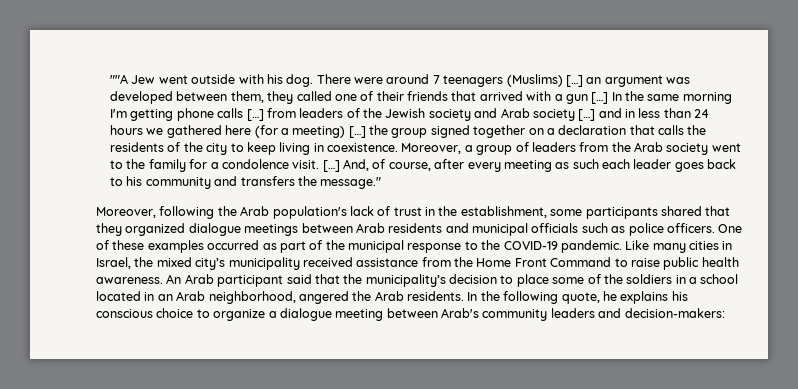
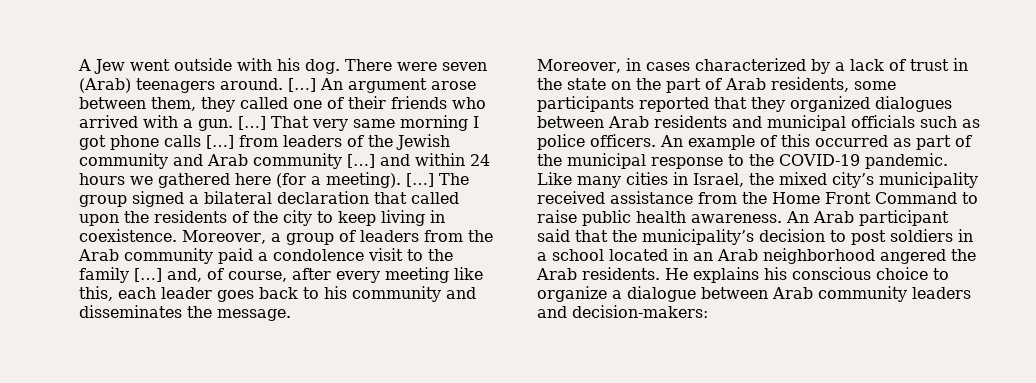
- ""A Jew went outside with his dog.
+ A Jew went outside with his dog.
- There were around 7 teenagers (Muslims) […] an argument was developed between them, they called one of their friends that arrived with a gun […] In the same morning I'm getting phone calls […] from leaders of the Jewish society and Arab society […] and in less than 24 hours we gathered here (for a meeting) […] the group signed together on a declaration that calls the residents of the city to keep living in coexistence.
+ There were seven (Arab) teenagers around. […] An argument arose between them, they called one of their friends who arrived with a gun. […] That very same morning I got phone calls […] from leaders of the Jewish community and Arab community […] and within 24 hours we gathered here (for a meeting). […] The group signed a bilateral declaration that called upon the residents of the city to keep living in coexistence.
- Moreover, a group of leaders from the Arab society went to the family for a condolence visit. […] And, of course, after every meeting as such each leader goes back to his community and transfers the message."
- Moreover, following the Arab population's lack of trust in the establishment, some participants shared that they organized dialogue meetings between Arab residents and municipal officials such as police officers.
+ Moreover, a group of leaders from the Arab community paid a condolence visit to the family […] and, of course, after every meeting like this, each leader goes back to his community and disseminates the message.
+ Moreover, in cases characterized by a lack of trust in the state on the part of Arab residents, some participants reported that they organized dialogues between Arab residents and municipal officials such as police officers.
- One of these examples occurred as part of the municipal response to the COVID-19 pandemic.
+ An example of this occurred as part of the municipal response to the COVID-19 pandemic.
- An Arab participant said that the municipality’s decision to place some of the soldiers in a school located in an Arab neighborhood, angered the Arab residents.
+ An Arab participant said that the municipality’s decision to post soldiers in a school located in an Arab neighborhood angered the Arab residents.
- In the following quote, he explains his conscious choice to organize a dialogue meeting between Arab's community leaders and decision-makers:
+ He explains his conscious choice to organize a dialogue between Arab community leaders and decision-makers:

